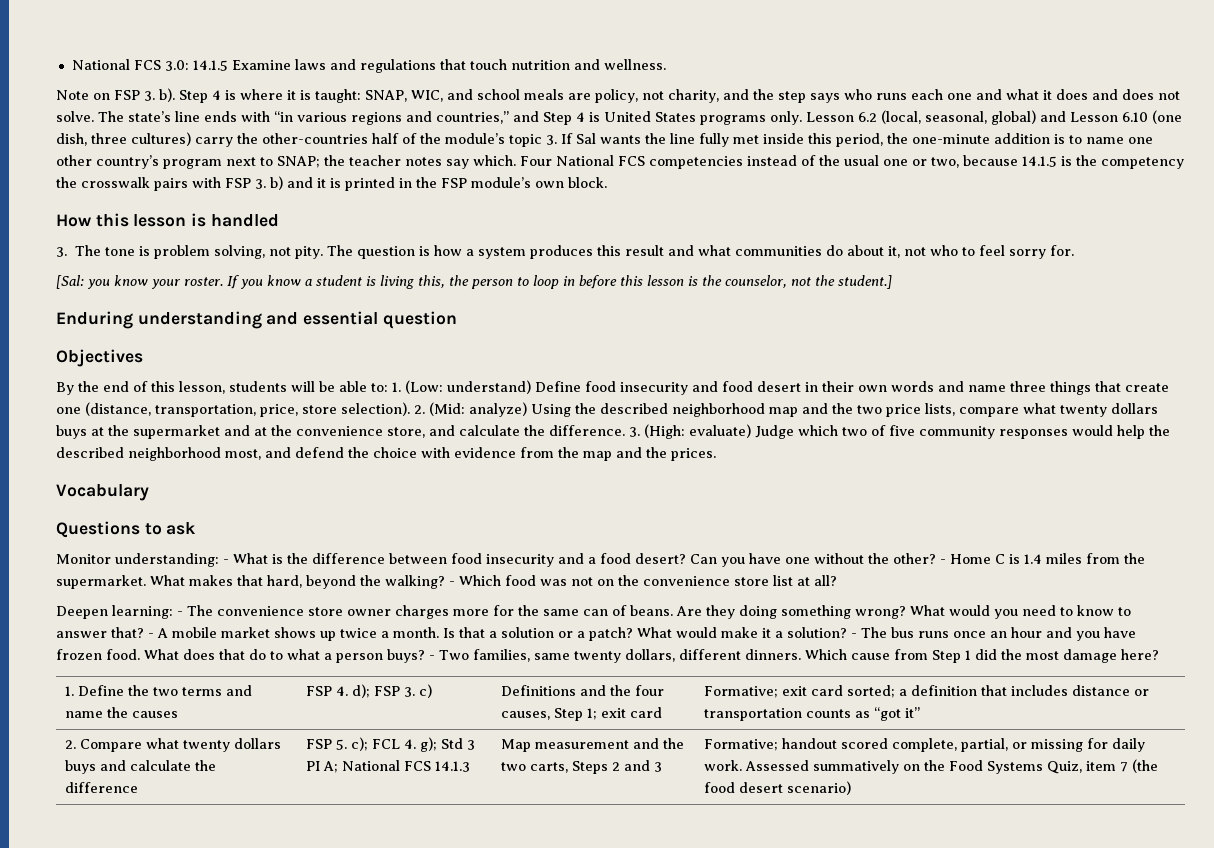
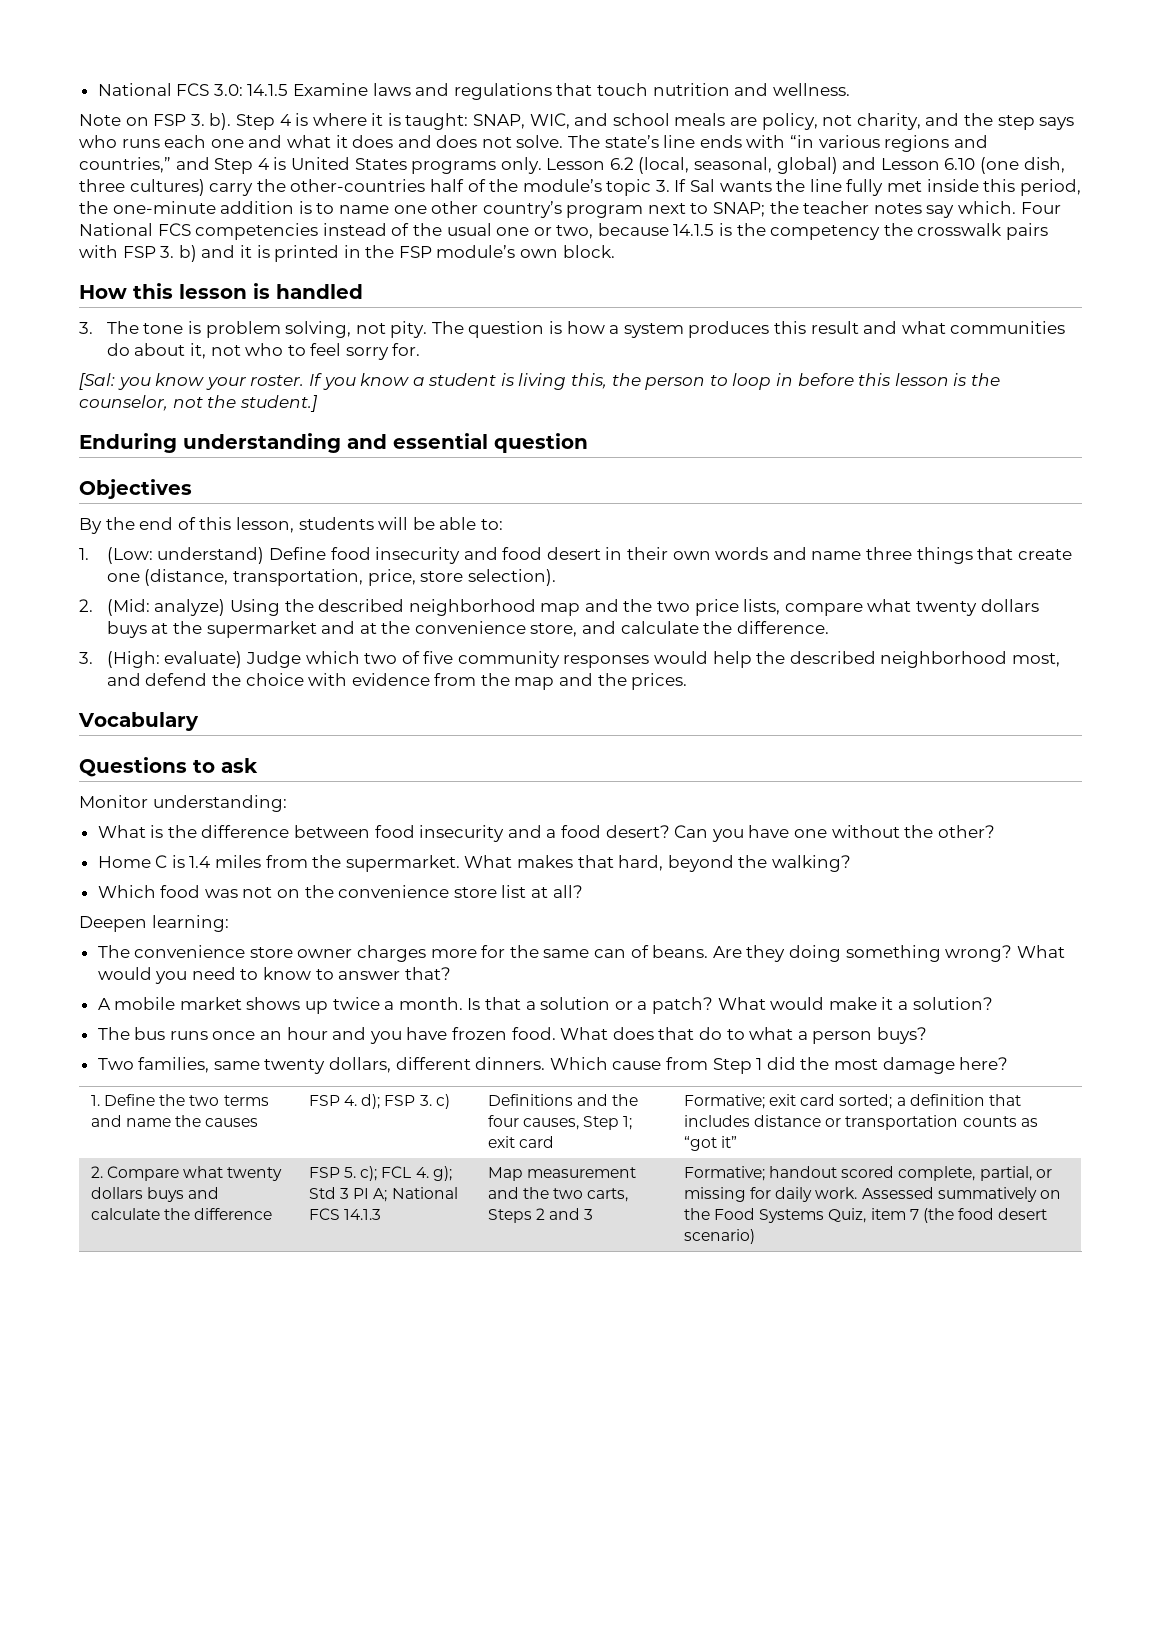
- By the end of this lesson, students will be able to: 1. (Low:
+ By the end of this lesson, students will be able to:
+ 1. (Low:
- understand) Define food insecurity and food desert in their own words and name three things that create one (distance, transportation, price, store selection). 2. (Mid:
+ understand) Define food insecurity and food desert in their own words and name three things that create one (distance, transportation, price, store selection).
+ 2. (Mid:
- analyze) Using the described neighborhood map and the two price lists, compare what twenty dollars buys at the supermarket and at the convenience store, and calculate the difference. 3. (High:
+ analyze) Using the described neighborhood map and the two price lists, compare what twenty dollars buys at the supermarket and at the convenience store, and calculate the difference.
+ 3. (High:
- Monitor understanding: - What is the difference between food insecurity and a food desert?
+ Monitor understanding:
+ What is the difference between food insecurity and a food desert?
- Can you have one without the other? - Home C is 1.4 miles from the supermarket.
+ Can you have one without the other?
+ Home C is 1.4 miles from the supermarket.
- What makes that hard, beyond the walking? - Which food was not on the convenience store list at all?
+ What makes that hard, beyond the walking?
+ Which food was not on the convenience store list at all?
- Deepen learning: - The convenience store owner charges more for the same can of beans.
+ Deepen learning:
+ The convenience store owner charges more for the same can of beans.
- What would you need to know to answer that? - A mobile market shows up twice a month.
+ What would you need to know to answer that?
+ A mobile market shows up twice a month.
- What would make it a solution? - The bus runs once an hour and you have frozen food.
+ What would make it a solution?
+ The bus runs once an hour and you have frozen food.
- What does that do to what a person buys? - Two families, same twenty dollars, different dinners.
+ What does that do to what a person buys?
+ Two families, same twenty dollars, different dinners.

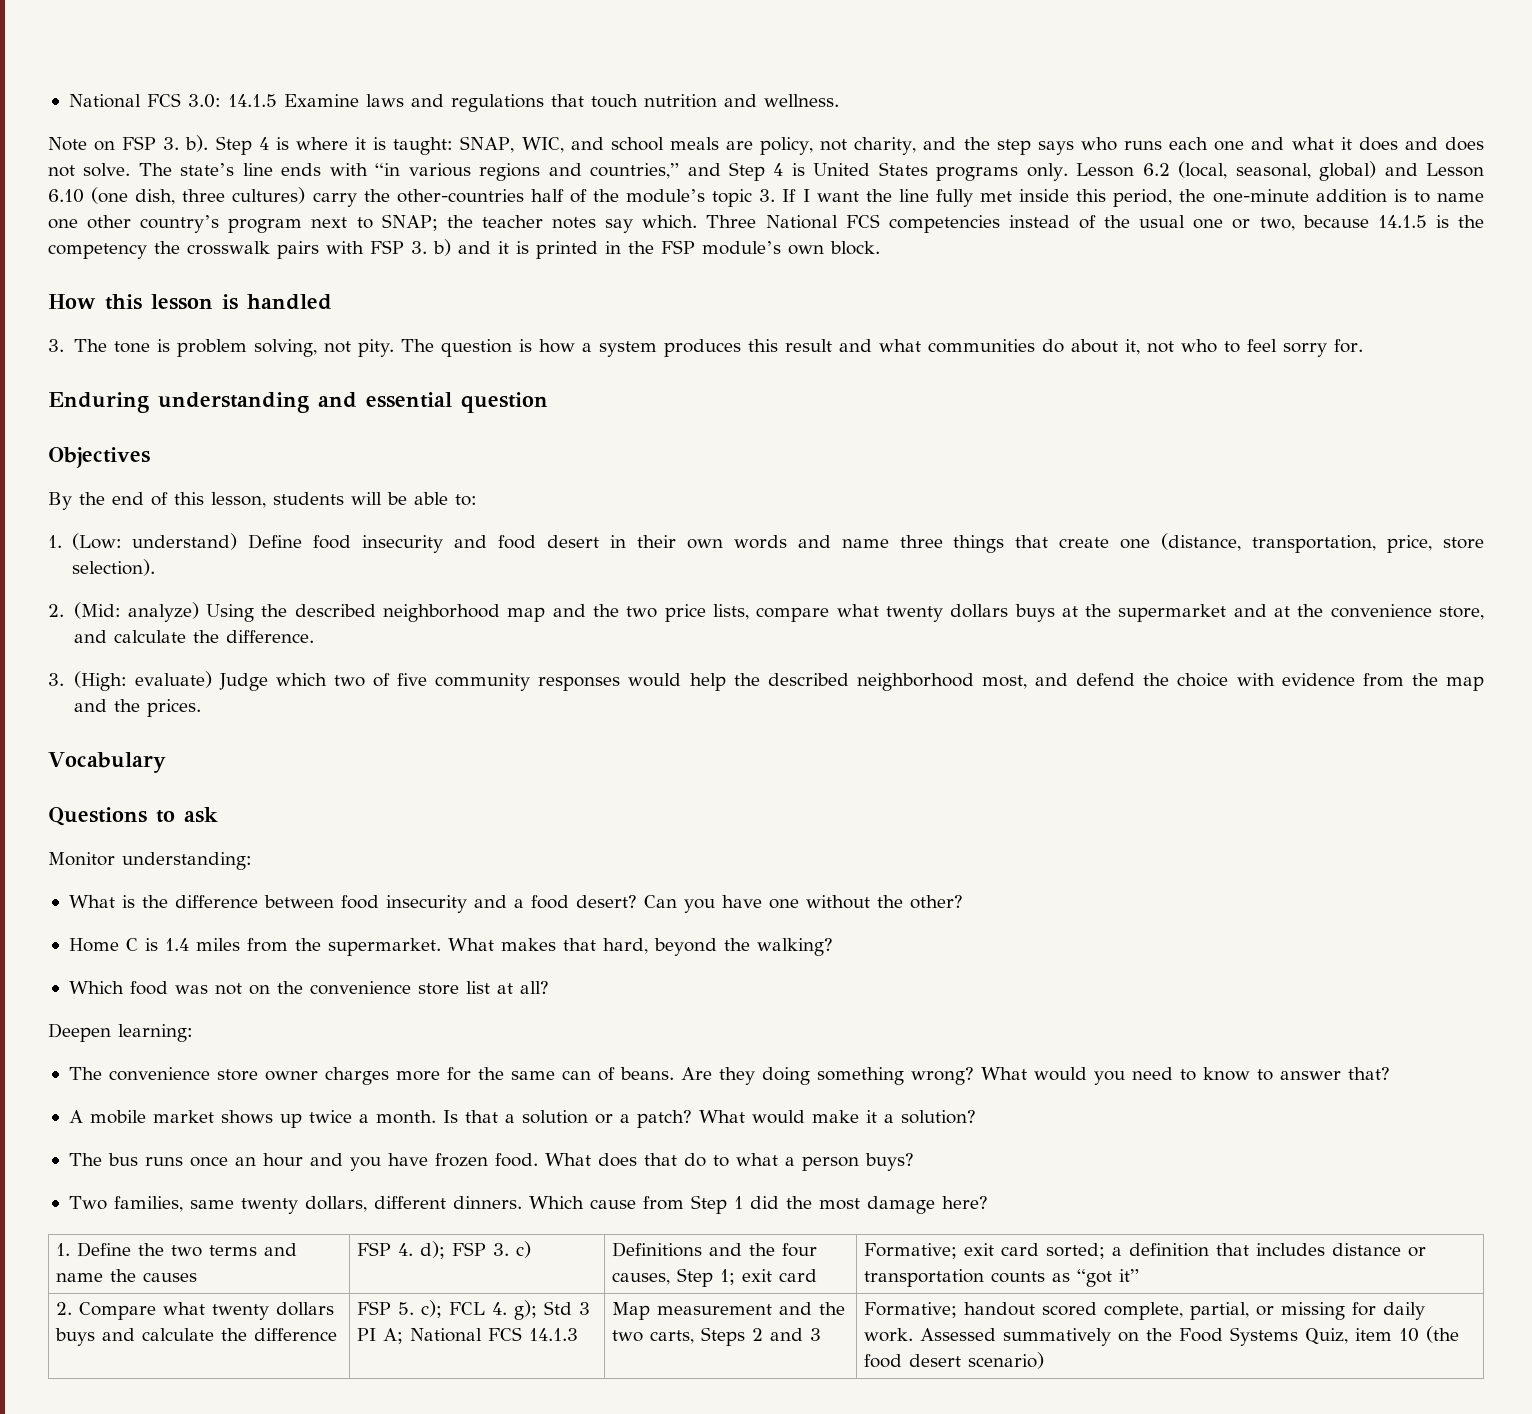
- Lesson 6.2 (local, seasonal, global) and Lesson 6.10 (one dish, three cultures) carry the other-countries half of the module’s topic 3. If Sal wants the line fully met inside this period, the one-minute addition is to name one other country’s program next to SNAP; the teacher notes say which.
+ Lesson 6.2 (local, seasonal, global) and Lesson 6.10 (one dish, three cultures) carry the other-countries half of the module’s topic 3. If I want the line fully met inside this period, the one-minute addition is to name one other country’s program next to SNAP; the teacher notes say which.
- Four National FCS competencies instead of the usual one or two, because 14.1.5 is the competency the crosswalk pairs with FSP 3. b) and it is printed in the FSP module’s own block.
+ Three National FCS competencies instead of the usual one or two, because 14.1.5 is the competency the crosswalk pairs with FSP 3. b) and it is printed in the FSP module’s own block.
- [Sal: you know your roster. If you know a student is living this, the person to loop in before this lesson is the counselor, not the student.]
- Assessed summatively on the Food Systems Quiz, item 7 (the food desert scenario)
+ Assessed summatively on the Food Systems Quiz, item 10 (the food desert scenario)

